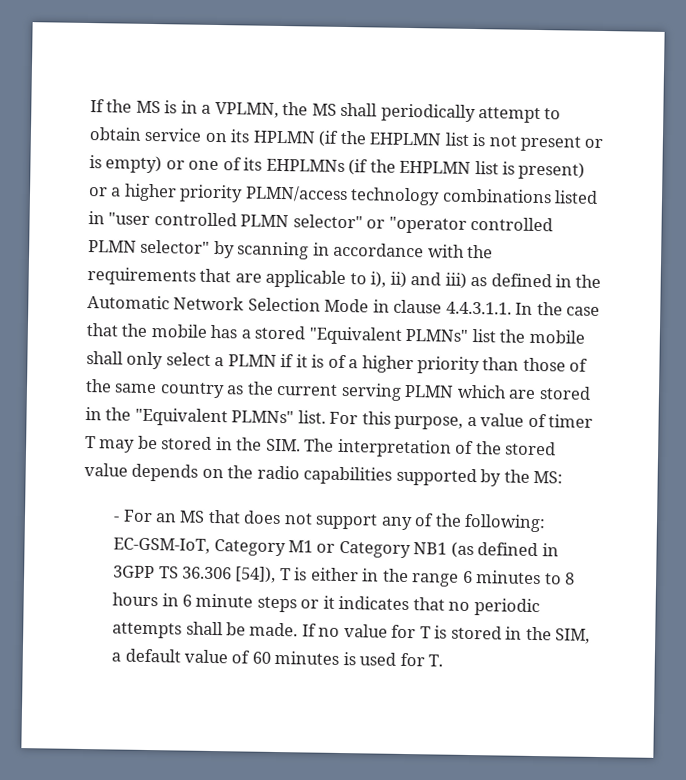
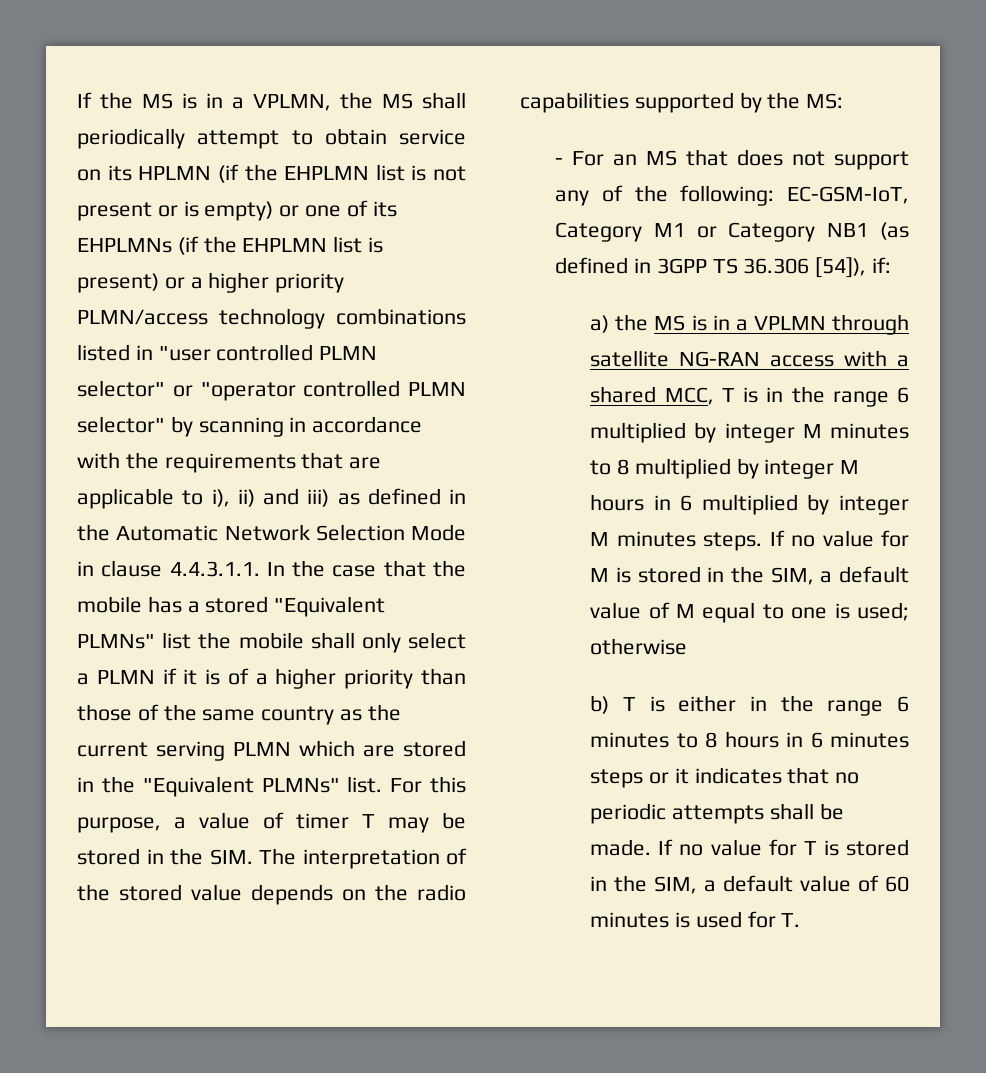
- - For an MS that does not support any of the following: EC-GSM-IoT, Category M1 or Category NB1 (as defined in 3GPP TS 36.306 [54]), T is either in the range 6 minutes to 8 hours in 6 minute steps or it indicates that no periodic attempts shall be made.
+ - For an MS that does not support any of the following: EC-GSM-IoT, Category M1 or Category NB1 (as defined in 3GPP TS 36.306 [54]), if:
+ a) the MS is in a VPLMN through satellite NG-RAN access with a shared MCC, T is in the range 6 multiplied by integer M minutes to 8 multiplied by integer M hours in 6 multiplied by integer M minutes steps. If no value for M is stored in the SIM, a default value of M equal to one is used; otherwise
+ b) T is either in the range 6 minutes to 8 hours in 6 minutes steps or it indicates that no periodic attempts shall be made.

